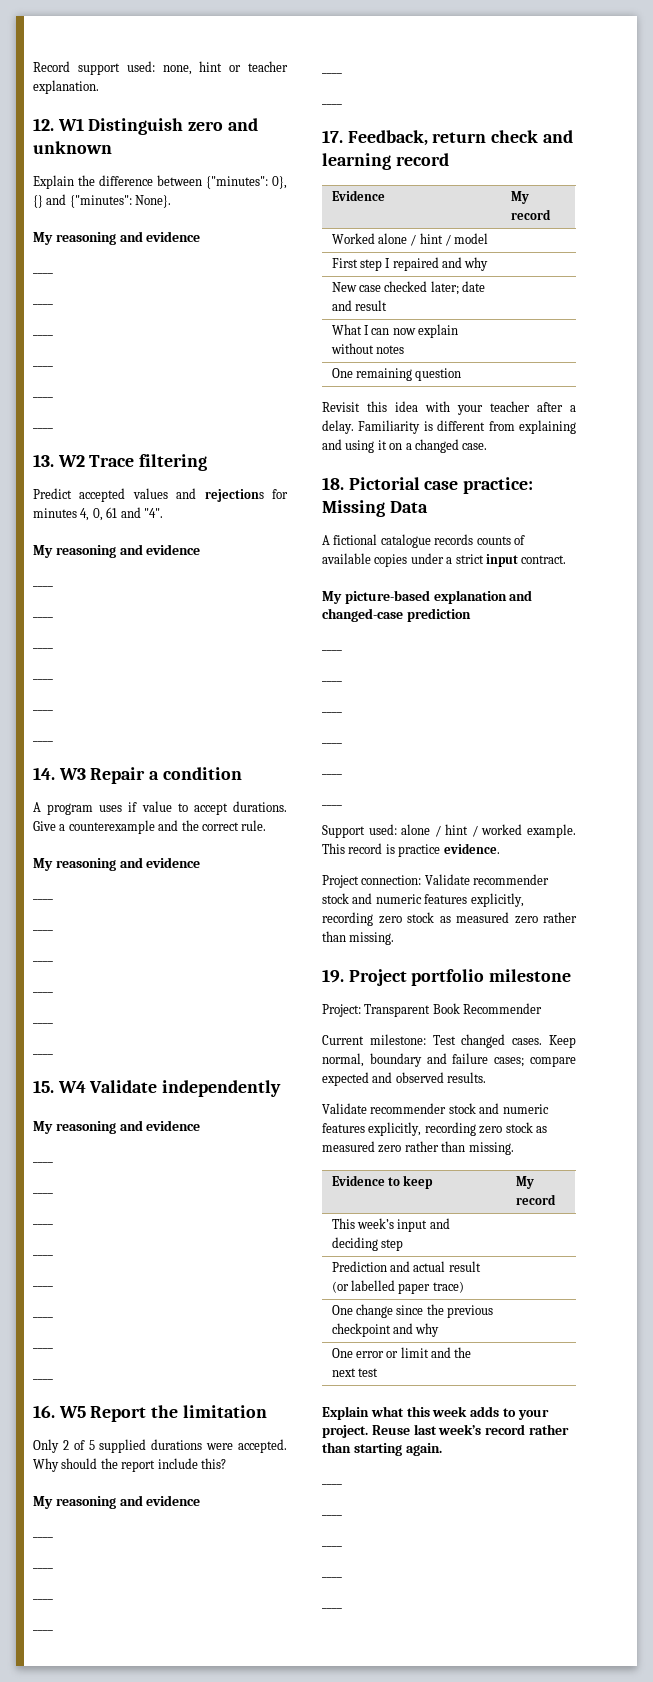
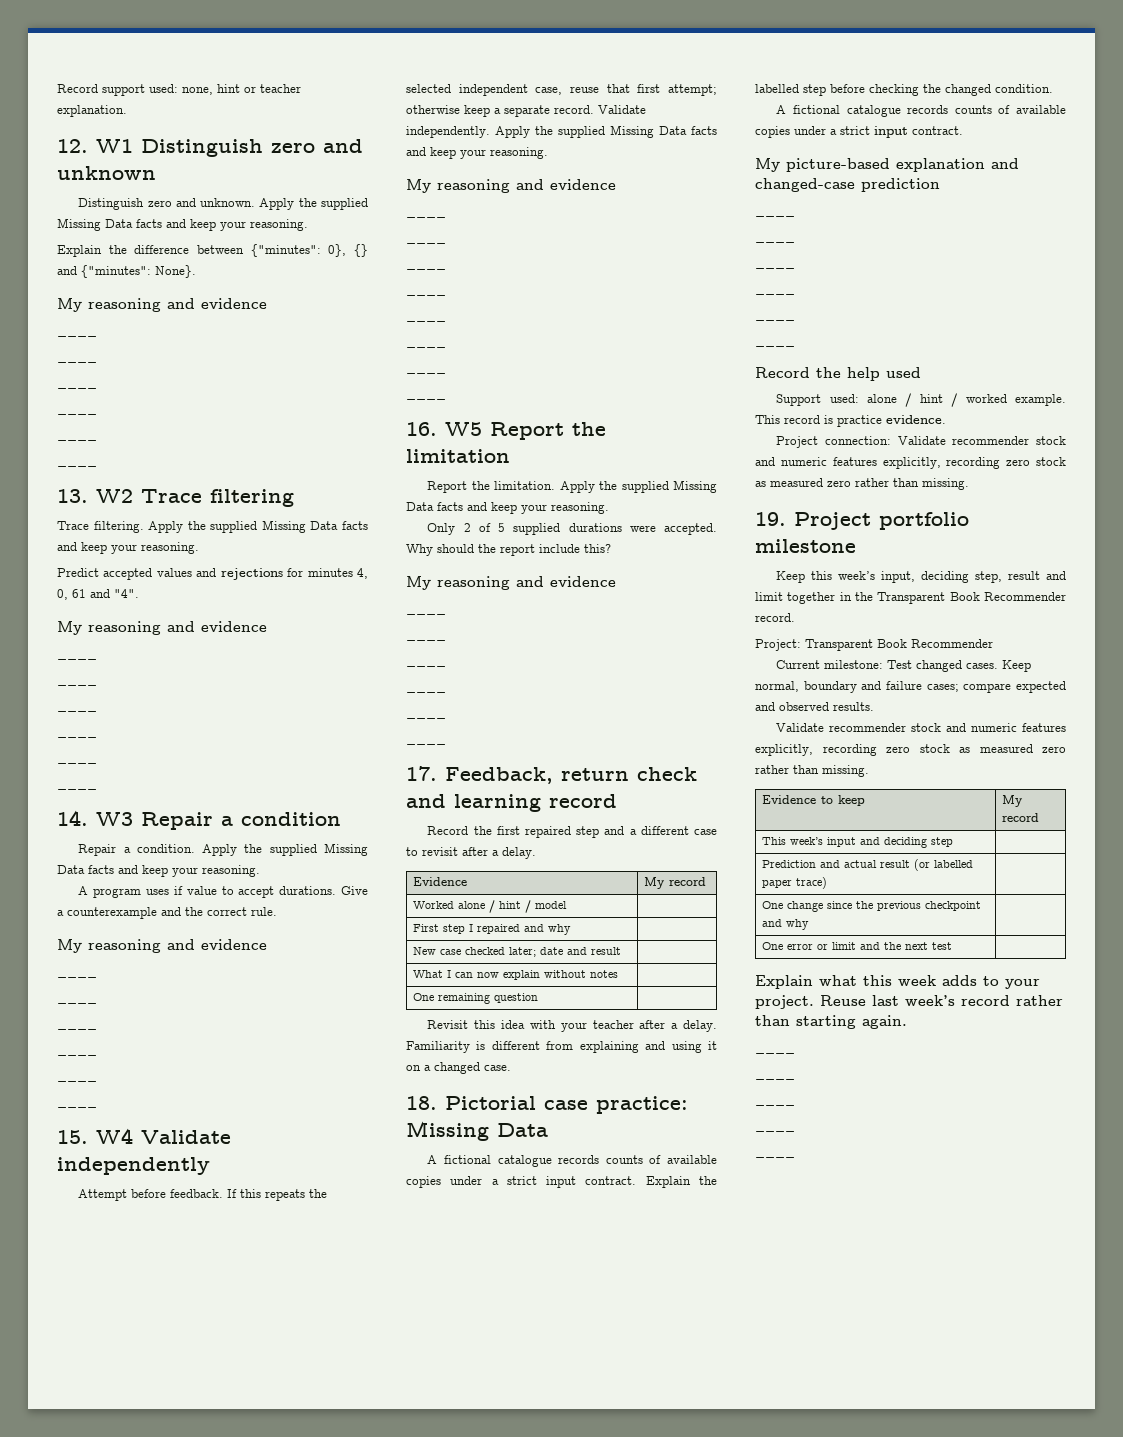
+ Distinguish zero and unknown. Apply the supplied Missing Data facts and keep your reasoning.
+ Trace filtering. Apply the supplied Missing Data facts and keep your reasoning.
+ Repair a condition. Apply the supplied Missing Data facts and keep your reasoning.
+ Attempt before feedback. If this repeats the selected independent case, reuse that first attempt; otherwise keep a separate record. Validate independently. Apply the supplied Missing Data facts and keep your reasoning.
+ Report the limitation. Apply the supplied Missing Data facts and keep your reasoning.
+ Record the first repaired step and a different case to revisit after a delay.
+ A fictional catalogue records counts of available copies under a strict input contract. Explain the labelled step before checking the changed condition.
+ Record the help used
+ Keep this week’s input, deciding step, result and limit together in the Transparent Book Recommender record.

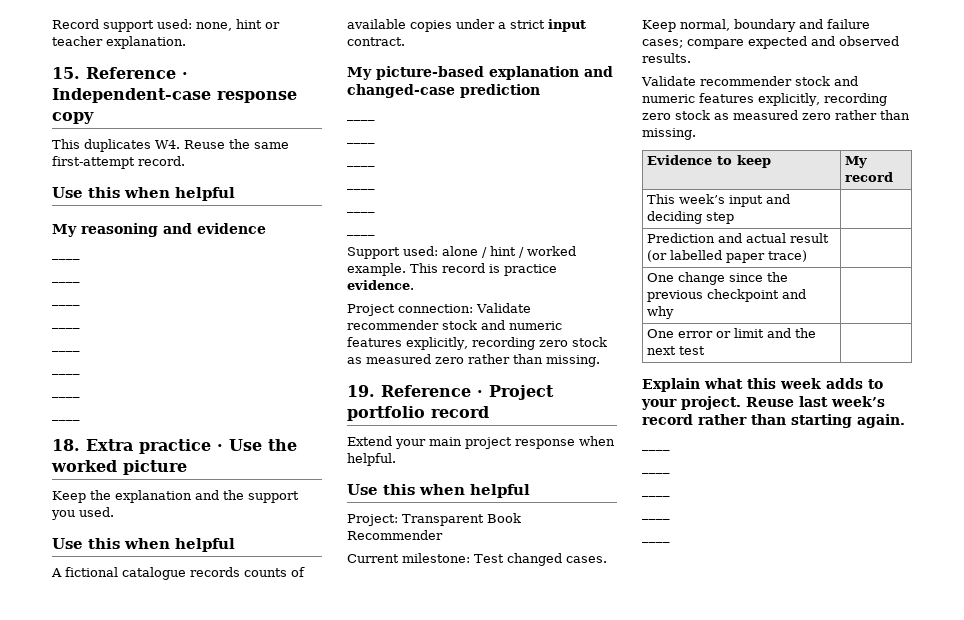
- 12. W1 Distinguish zero and unknown
- Distinguish zero and unknown. Apply the supplied Missing Data facts and keep your reasoning.
- Explain the difference between {"minutes": 0}, {} and {"minutes": None}.
- My reasoning and evidence
- ____
- ____
- ____
- ____
- ____
- ____
- 13. W2 Trace filtering
- Trace filtering. Apply the supplied Missing Data facts and keep your reasoning.
- Predict accepted values and rejections for minutes 4, 0, 61 and "4".
- My reasoning and evidence
- ____
- ____
- ____
- ____
- ____
- ____
- 14. W3 Repair a condition
- Repair a condition. Apply the supplied Missing Data facts and keep your reasoning.
- A program uses if value to accept durations. Give a counterexample and the correct rule.
- My reasoning and evidence
- ____
- ____
- ____
- ____
- ____
- ____
- 15. W4 Validate independently
- Attempt before feedback. If this repeats the selected independent case, reuse that first attempt; otherwise keep a separate record. Validate independently. Apply the supplied Missing Data facts and keep your reasoning.
+ 15. Reference · Independent-case response copy
+ This duplicates W4. Reuse the same first-attempt record.
+ Use this when helpful
- 16. W5 Report the limitation
- Report the limitation. Apply the supplied Missing Data facts and keep your reasoning.
- Only 2 of 5 supplied durations were accepted. Why should the report include this?
- My reasoning and evidence
- ____
- ____
- ____
- ____
- ____
- ____
- 17. Feedback, return check and learning record
- Record the first repaired step and a different case to revisit after a delay.
- Evidence | My record
- Worked alone / hint / model |
- First step I repaired and why |
- New case checked later; date and result |
- What I can now explain without notes |
- One remaining question |
- Revisit this idea with your teacher after a delay. Familiarity is different from explaining and using it on a changed case.
- 18. Pictorial case practice: Missing Data
- A fictional catalogue records counts of available copies under a strict input contract. Explain the labelled step before checking the changed condition.
+ 18. Extra practice · Use the worked picture
+ Keep the explanation and the support you used.
+ Use this when helpful
- Record the help used
- 19. Project portfolio milestone
- Keep this week’s input, deciding step, result and limit together in the Transparent Book Recommender record.
+ 19. Reference · Project portfolio record
+ Extend your main project response when helpful.
+ Use this when helpful

